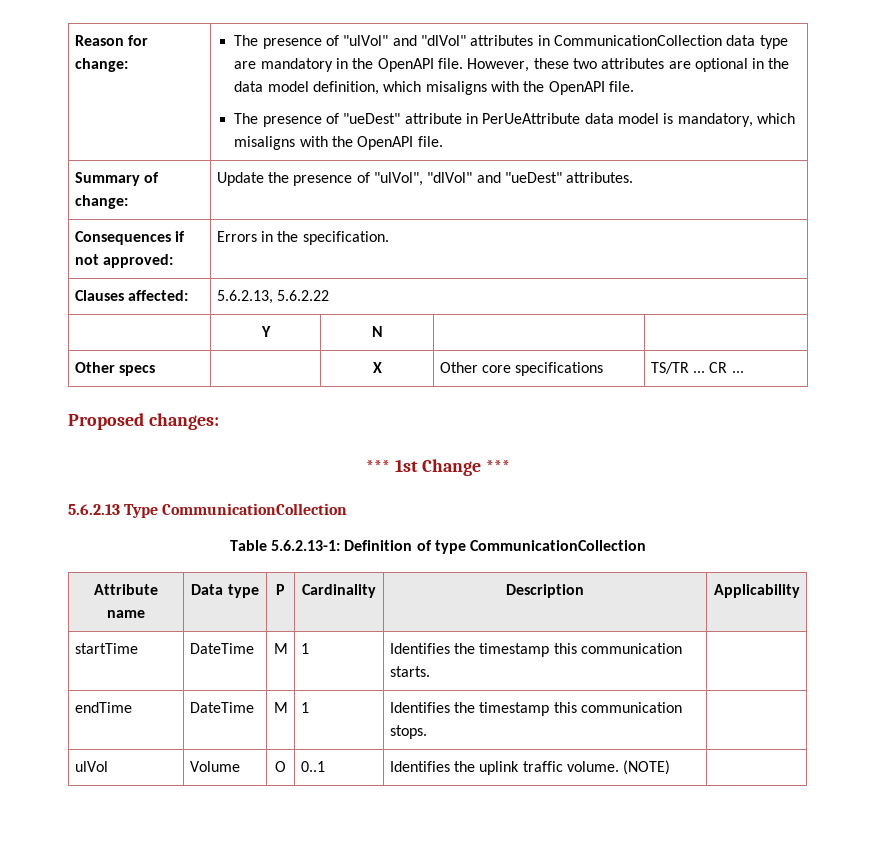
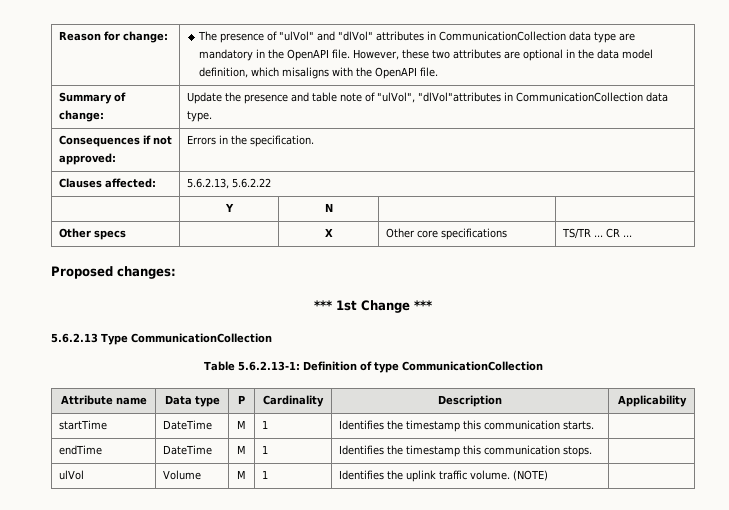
- The presence of "ueDest" attribute in PerUeAttribute data model is mandatory, which misaligns with the OpenAPI file.
- Summary of change: | Update the presence of "ulVol", "dlVol" and "ueDest" attributes.
+ Summary of change: | Update the presence and table note of "ulVol", "dlVol"attributes in CommunicationCollection data type.
- ulVol | Volume | O | 0..1 | Identifies the uplink traffic volume. (NOTE) |
+ ulVol | Volume | M | 1 | Identifies the uplink traffic volume. (NOTE) |

